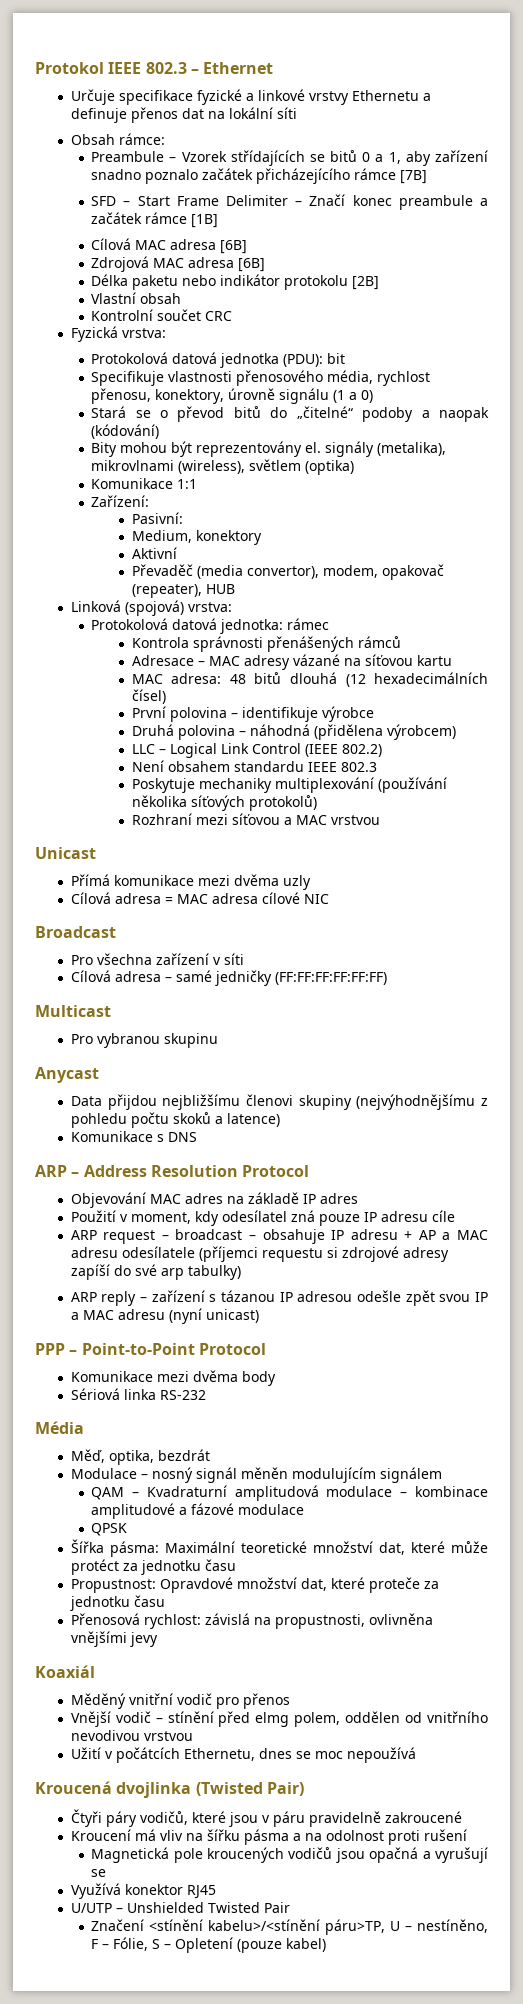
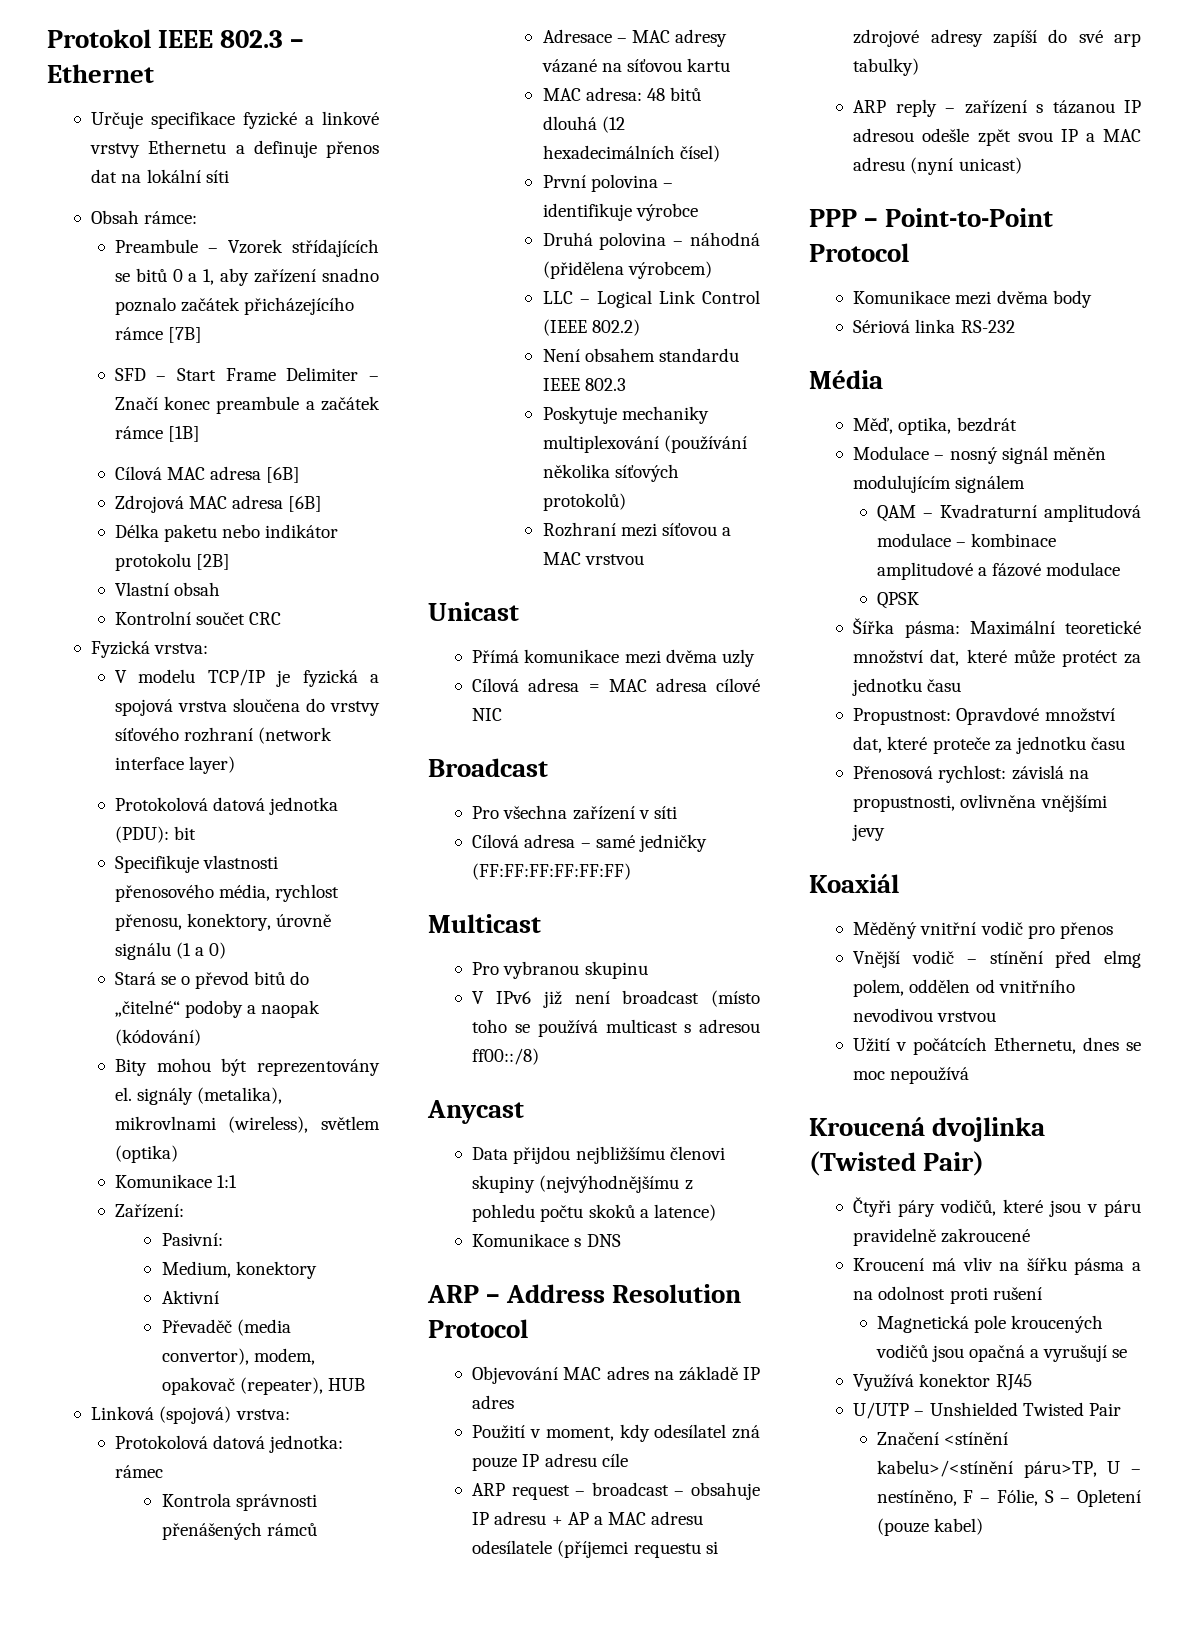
+ V modelu TCP/IP je fyzická a spojová vrstva sloučena do vrstvy síťového rozhraní (network interface layer)
+ V IPv6 již není broadcast (místo toho se používá multicast s adresou ff00::/8)

